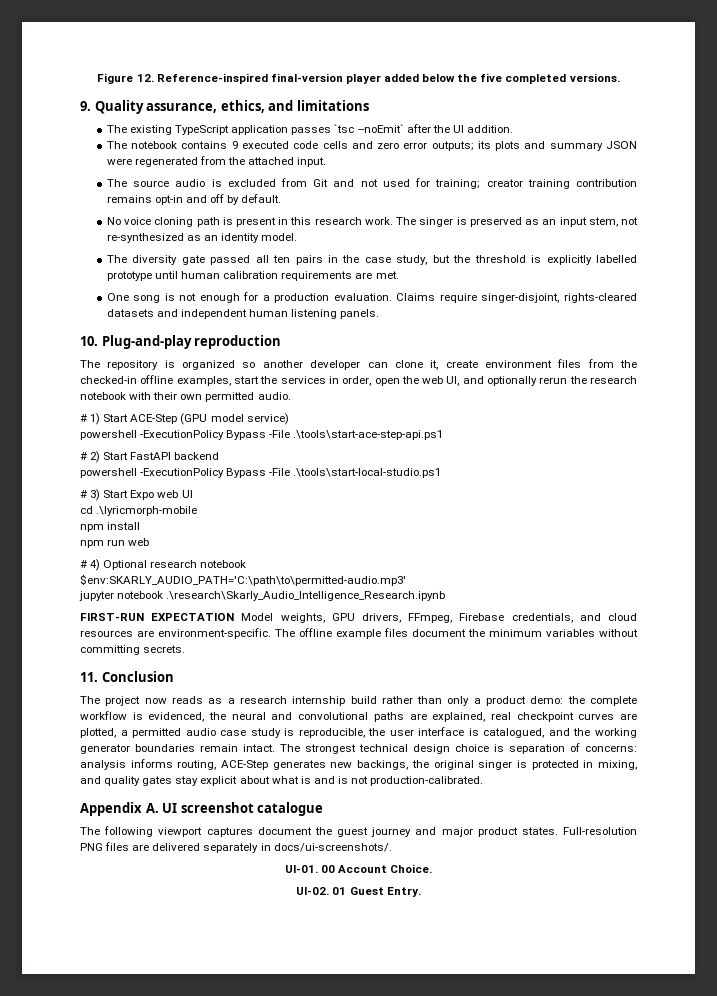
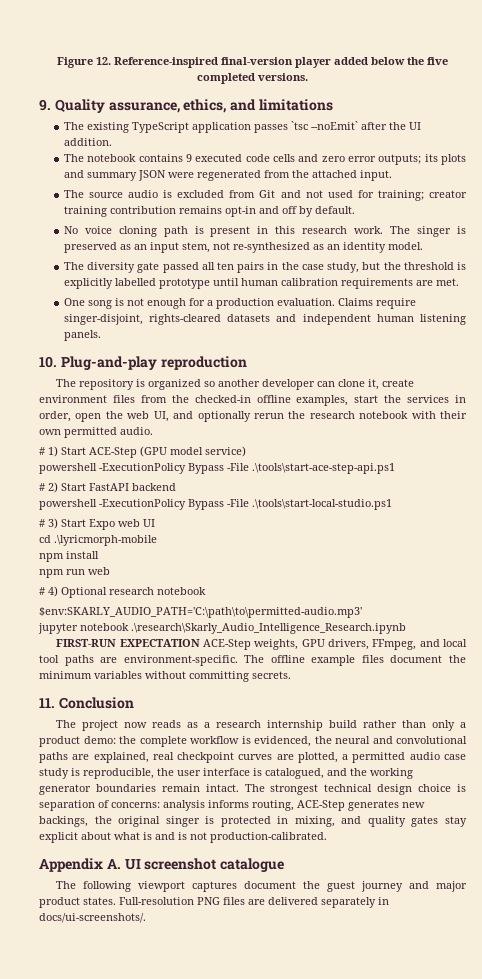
- FIRST-RUN EXPECTATION Model weights, GPU drivers, FFmpeg, Firebase credentials, and cloud resources are environment-specific.
+ FIRST-RUN EXPECTATION ACE-Step weights, GPU drivers, FFmpeg, and local tool paths are environment-specific.
- UI-01. 00 Account Choice.
- UI-02. 01 Guest Entry.

